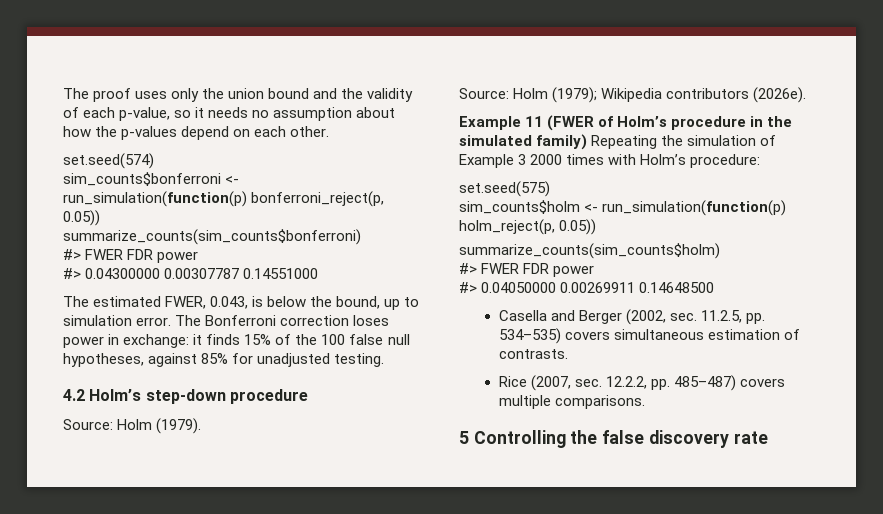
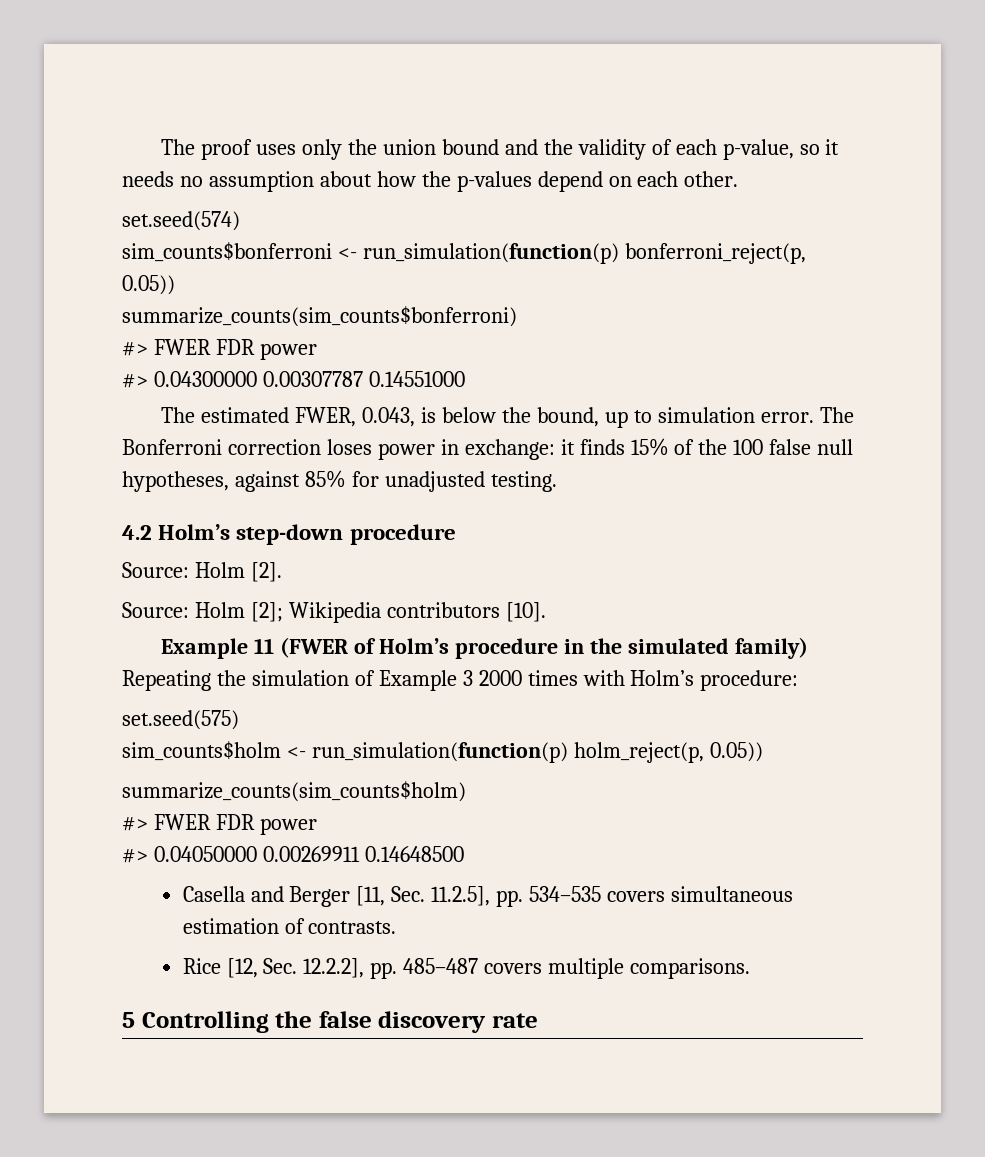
- Source: Holm (1979).
- Source: Holm (1979); Wikipedia contributors (2026e).
+ Source: Holm [2].
+ Source: Holm [2]; Wikipedia contributors [10].
- Casella and Berger (2002, sec. 11.2.5, pp. 534–535) covers simultaneous estimation of contrasts.
+ Casella and Berger [11, Sec. 11.2.5], pp. 534–535 covers simultaneous estimation of contrasts.
- Rice (2007, sec. 12.2.2, pp. 485–487) covers multiple comparisons.
+ Rice [12, Sec. 12.2.2], pp. 485–487 covers multiple comparisons.

